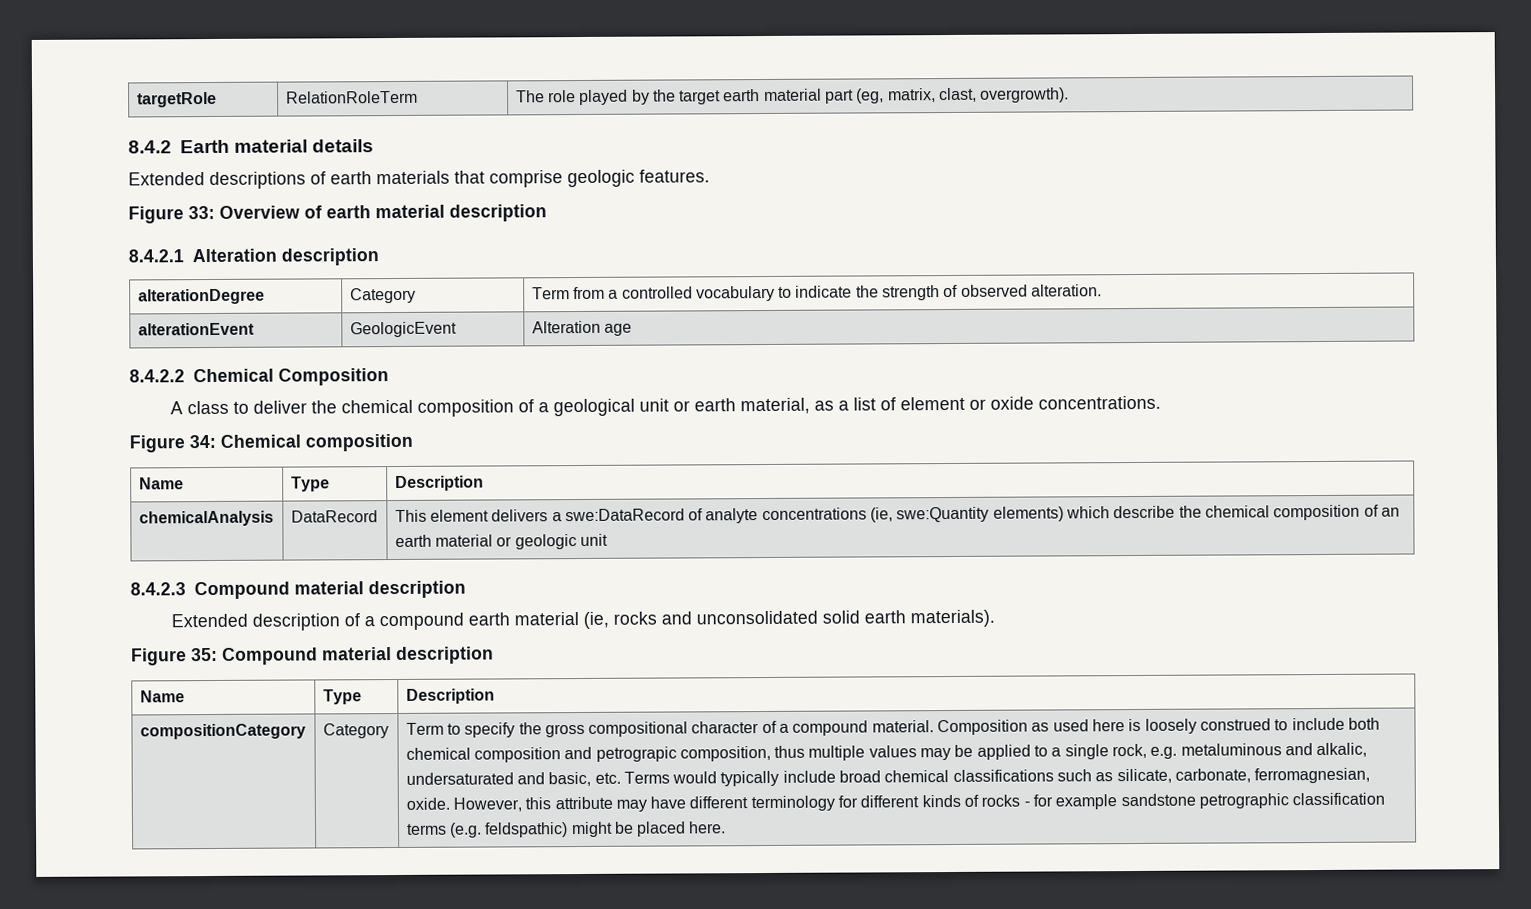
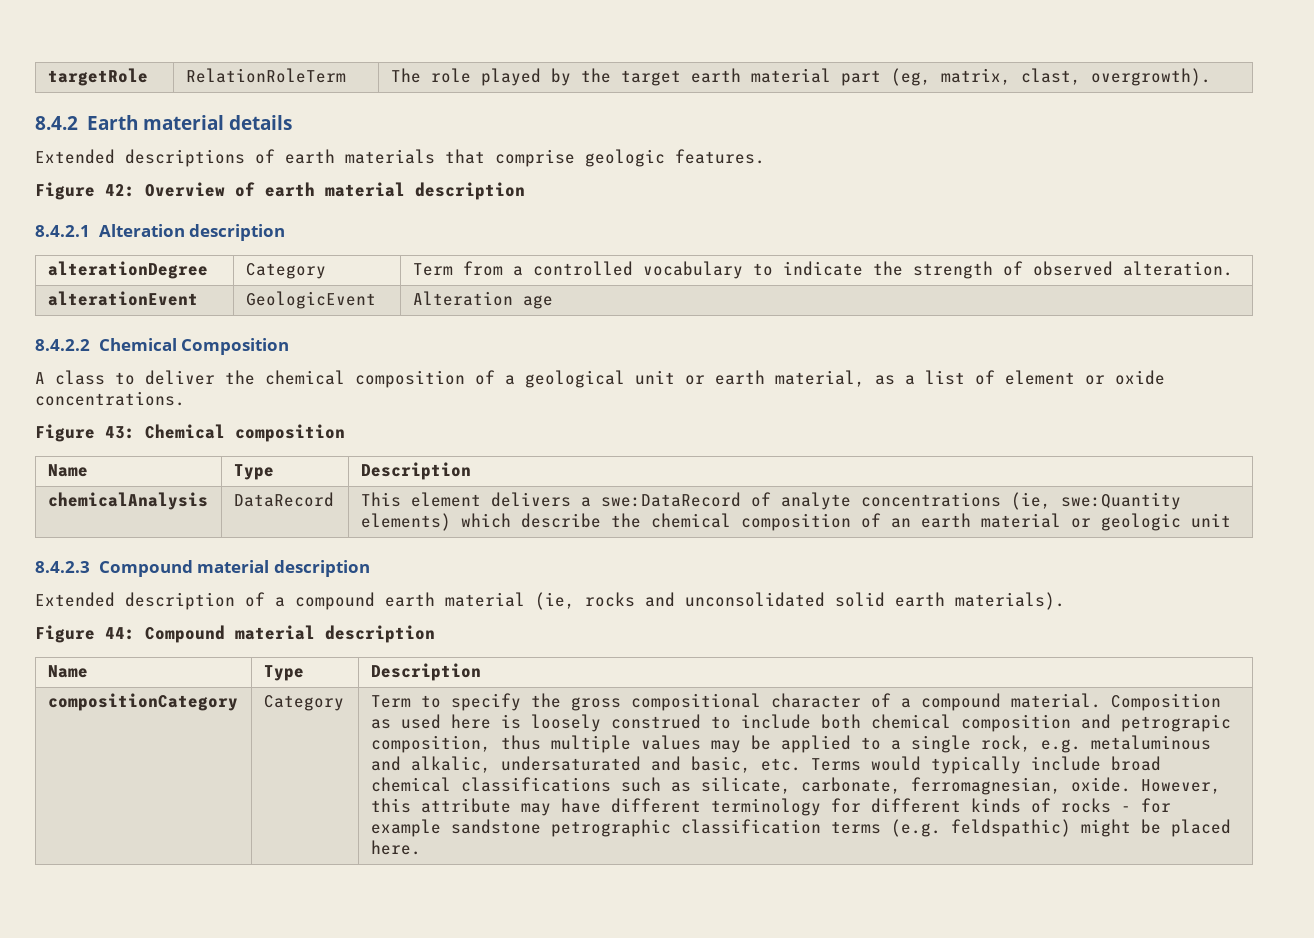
- Figure 33: Overview of earth material description
+ Figure 42: Overview of earth material description
- Figure 34: Chemical composition
+ Figure 43: Chemical composition
- Figure 35: Compound material description
+ Figure 44: Compound material description

